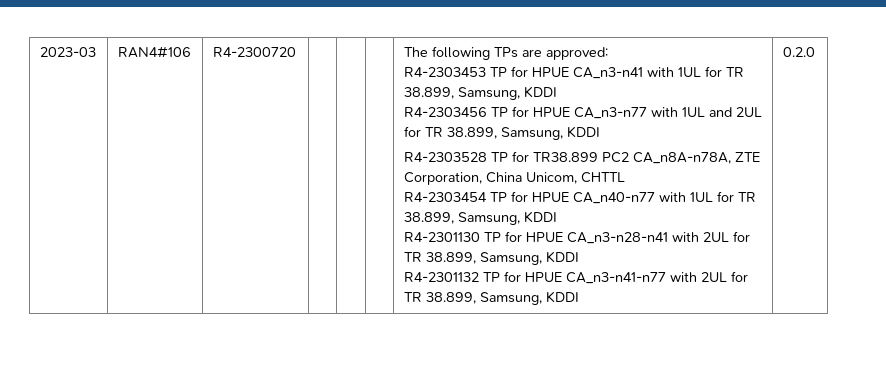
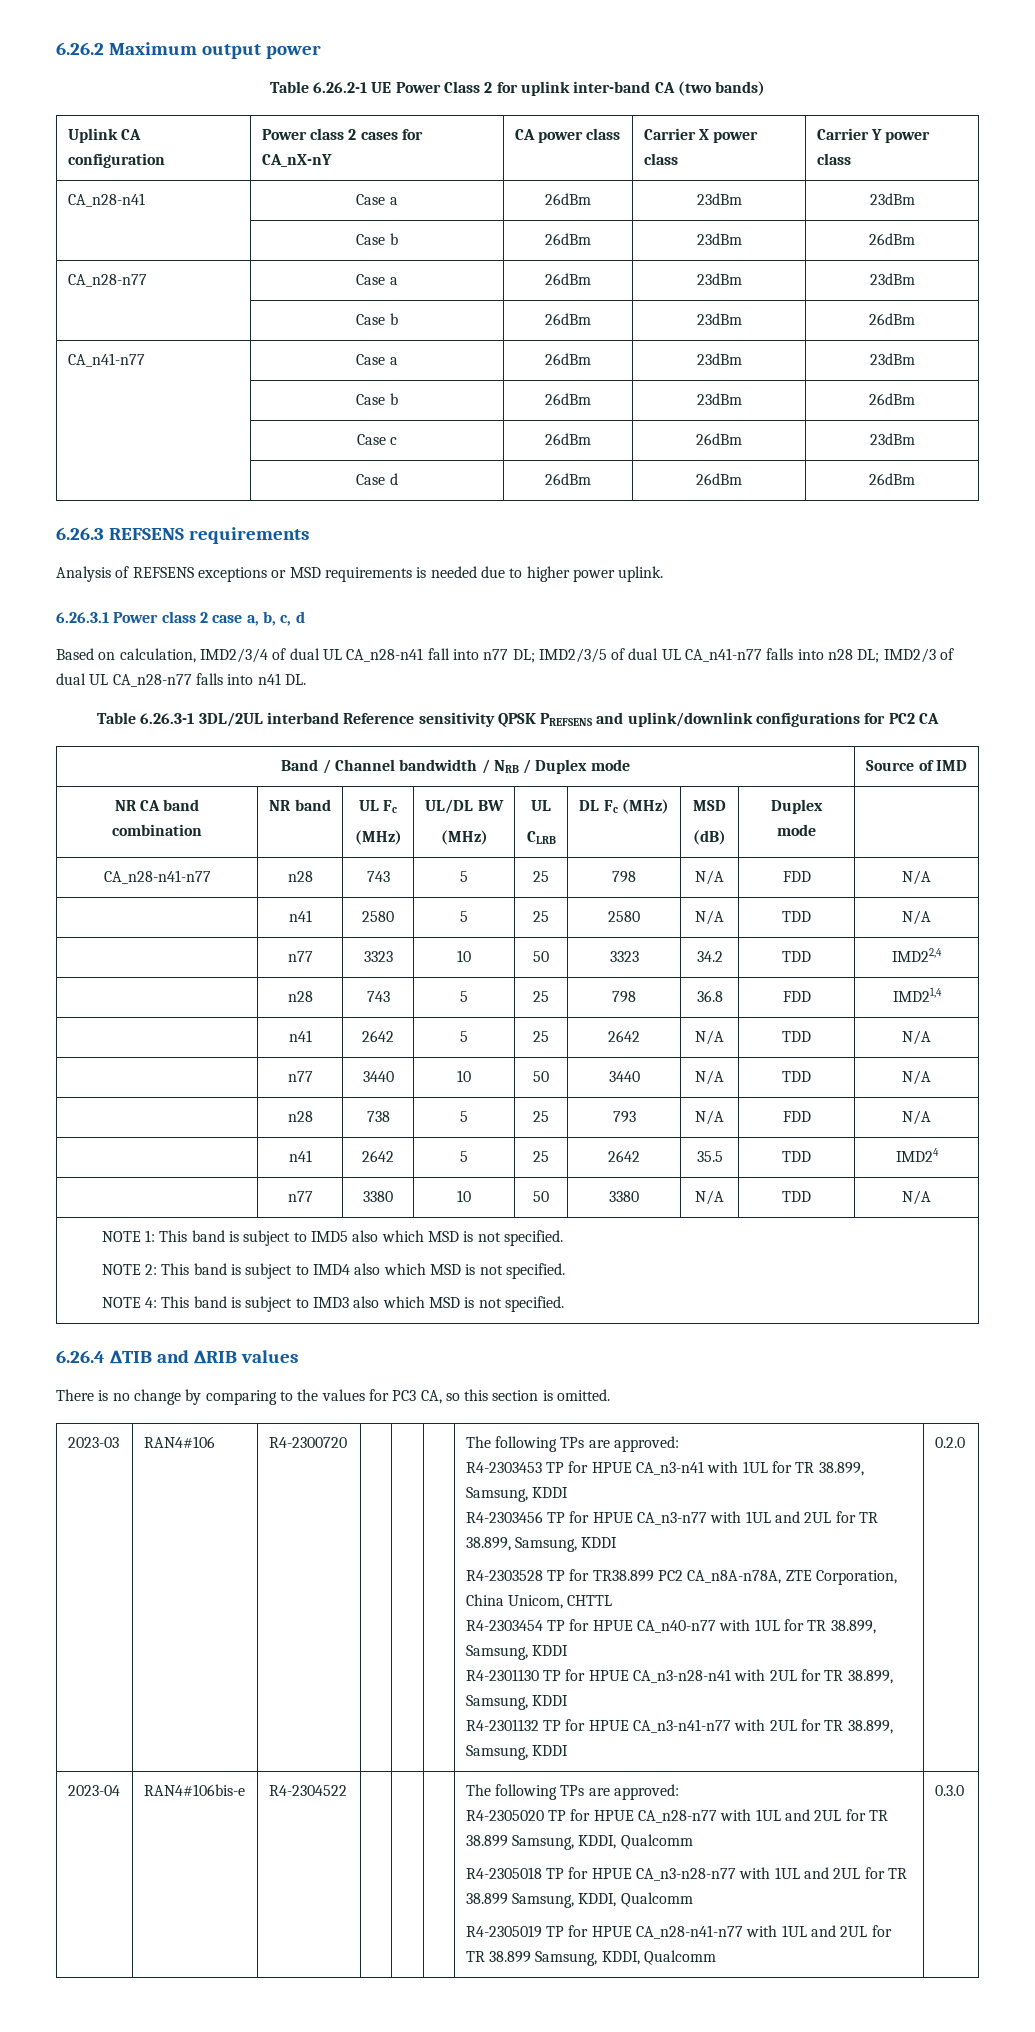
+ 6.26.2 Maximum output power
+ Table 6.26.2-1 UE Power Class 2 for uplink inter-band CA (two bands)
+ Uplink CA configuration | Power class 2 cases for CA_nX-nY | CA power class | Carrier X power class | Carrier Y power class
+ CA_n28-n41 | Case a | 26dBm | 23dBm | 23dBm
+ | Case b | 26dBm | 23dBm | 26dBm
+ CA_n28-n77 | Case a | 26dBm | 23dBm | 23dBm
+ | Case b | 26dBm | 23dBm | 26dBm
+ CA_n41-n77 | Case a | 26dBm | 23dBm | 23dBm
+ | Case b | 26dBm | 23dBm | 26dBm
+ | Case c | 26dBm | 26dBm | 23dBm
+ | Case d | 26dBm | 26dBm | 26dBm
+ 6.26.3 REFSENS requirements
+ Analysis of REFSENS exceptions or MSD requirements is needed due to higher power uplink.
+ 6.26.3.1 Power class 2 case a, b, c, d
+ Based on calculation, IMD2/3/4 of dual UL CA_n28-n41 fall into n77 DL; IMD2/3/5 of dual UL CA_n41-n77 falls into n28 DL; IMD2/3 of dual UL CA_n28-n77 falls into n41 DL.
+ Table 6.26.3-1 3DL/2UL interband Reference sensitivity QPSK PREFSENS and uplink/downlink configurations for PC2 CA
+ Band / Channel bandwidth / NRB / Duplex mode | Source of IMD
+ NR CA band combination | NR band | UL Fc
+ (MHz) | UL/DL BW
+ (MHz) | UL
+ CLRB | DL Fc (MHz) | MSD
+ (dB) | Duplex mode |
+ CA_n28-n41-n77 | n28 | 743 | 5 | 25 | 798 | N/A | FDD | N/A
+ | n41 | 2580 | 5 | 25 | 2580 | N/A | TDD | N/A
+ | n77 | 3323 | 10 | 50 | 3323 | 34.2 | TDD | IMD22,4
+ | n28 | 743 | 5 | 25 | 798 | 36.8 | FDD | IMD21,4
+ | n41 | 2642 | 5 | 25 | 2642 | N/A | TDD | N/A
+ | n77 | 3440 | 10 | 50 | 3440 | N/A | TDD | N/A
+ | n28 | 738 | 5 | 25 | 793 | N/A | FDD | N/A
+ | n41 | 2642 | 5 | 25 | 2642 | 35.5 | TDD | IMD24
+ | n77 | 3380 | 10 | 50 | 3380 | N/A | TDD | N/A
+ NOTE 1: This band is subject to IMD5 also which MSD is not specified.
+ NOTE 2: This band is subject to IMD4 also which MSD is not specified.
+ NOTE 4: This band is subject to IMD3 also which MSD is not specified.
+ 6.26.4 ∆TIB and ∆RIB values
+ There is no change by comparing to the values for PC3 CA, so this section is omitted.
+ 2023-04 | RAN4#106bis-e | R4-2304522 | | | | The following TPs are approved:
+ R4-2305020 TP for HPUE CA_n28-n77 with 1UL and 2UL for TR 38.899 Samsung, KDDI, Qualcomm
+ R4-2305018 TP for HPUE CA_n3-n28-n77 with 1UL and 2UL for TR 38.899 Samsung, KDDI, Qualcomm
+ R4-2305019 TP for HPUE CA_n28-n41-n77 with 1UL and 2UL for TR 38.899 Samsung, KDDI, Qualcomm | 0.3.0

